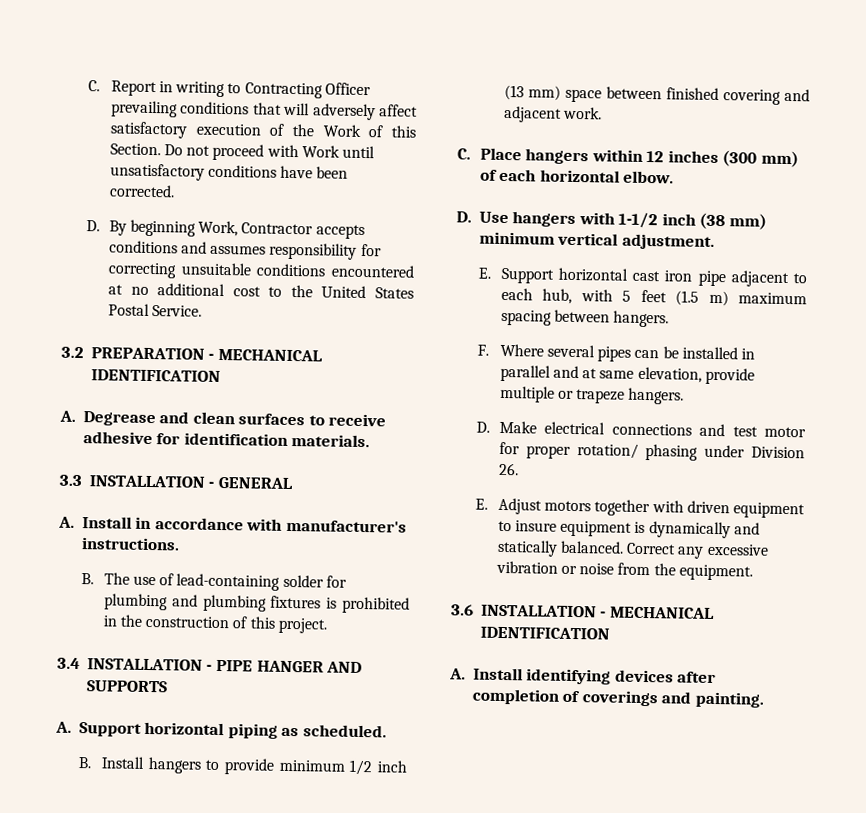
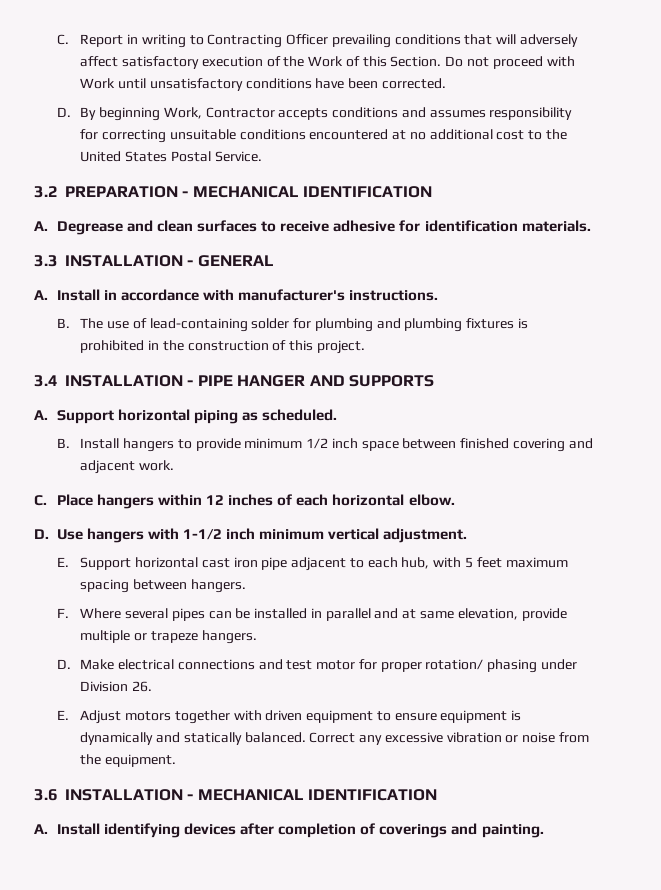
- B. Install hangers to provide minimum 1/2 inch (13 mm) space between finished covering and adjacent work.
+ B. Install hangers to provide minimum 1/2 inch space between finished covering and adjacent work.
- C. Place hangers within 12 inches (300 mm) of each horizontal elbow.
+ C. Place hangers within 12 inches of each horizontal elbow.
- D. Use hangers with 1-1/2 inch (38 mm) minimum vertical adjustment.
+ D. Use hangers with 1-1/2 inch minimum vertical adjustment.
- E. Support horizontal cast iron pipe adjacent to each hub, with 5 feet (1.5 m) maximum spacing between hangers.
+ E. Support horizontal cast iron pipe adjacent to each hub, with 5 feet maximum spacing between hangers.
- E. Adjust motors together with driven equipment to insure equipment is dynamically and statically balanced.
+ E. Adjust motors together with driven equipment to ensure equipment is dynamically and statically balanced.

